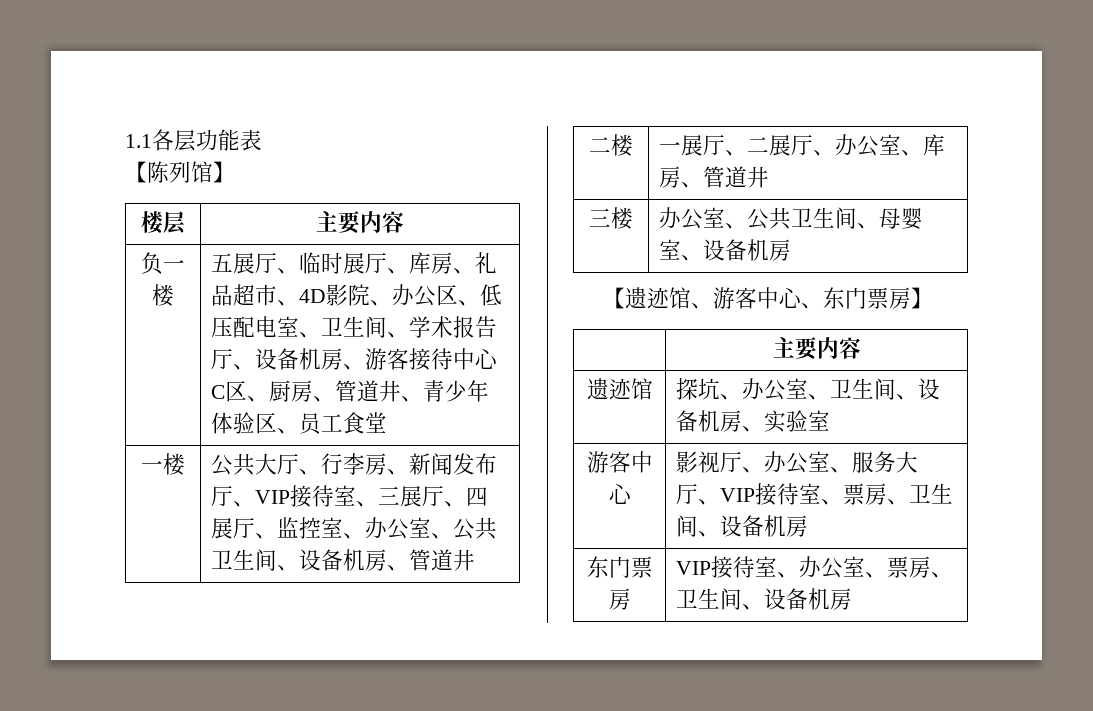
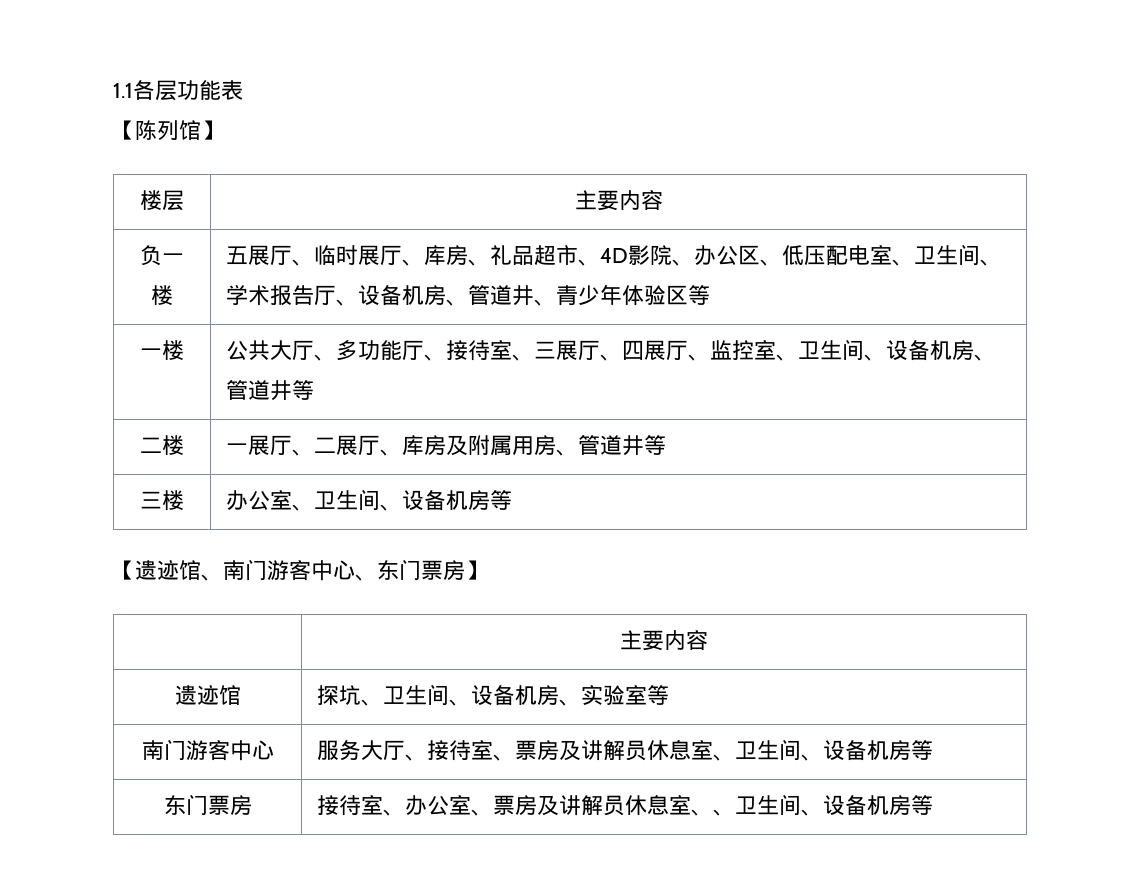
- 负一楼 | 五展厅、临时展厅、库房、礼品超市、4D影院、办公区、低压配电室、卫生间、学术报告厅、设备机房、游客接待中心C区、厨房、管道井、青少年体验区、员工食堂
+ 负一楼 | 五展厅、临时展厅、库房、礼品超市、4D影院、办公区、低压配电室、卫生间、学术报告厅、设备机房、管道井、青少年体验区等
- 一楼 | 公共大厅、行李房、新闻发布厅、VIP接待室、三展厅、四展厅、监控室、办公室、公共卫生间、设备机房、管道井
+ 一楼 | 公共大厅、多功能厅、接待室、三展厅、四展厅、监控室、卫生间、设备机房、管道井等
- 二楼 | 一展厅、二展厅、办公室、库房、管道井
+ 二楼 | 一展厅、二展厅、库房及附属用房、管道井等
- 三楼 | 办公室、公共卫生间、母婴室、设备机房
+ 三楼 | 办公室、卫生间、设备机房等
- 【遗迹馆、游客中心、东门票房】
+ 【遗迹馆、南门游客中心、东门票房】
- 遗迹馆 | 探坑、办公室、卫生间、设备机房、实验室
- 游客中心 | 影视厅、办公室、服务大厅、VIP接待室、票房、卫生间、设备机房
+ 遗迹馆 | 探坑、卫生间、设备机房、实验室等
+ 南门游客中心 | 服务大厅、接待室、票房及讲解员休息室、卫生间、设备机房等
- 东门票房 | VIP接待室、办公室、票房、卫生间、设备机房
+ 东门票房 | 接待室、办公室、票房及讲解员休息室、、卫生间、设备机房等

